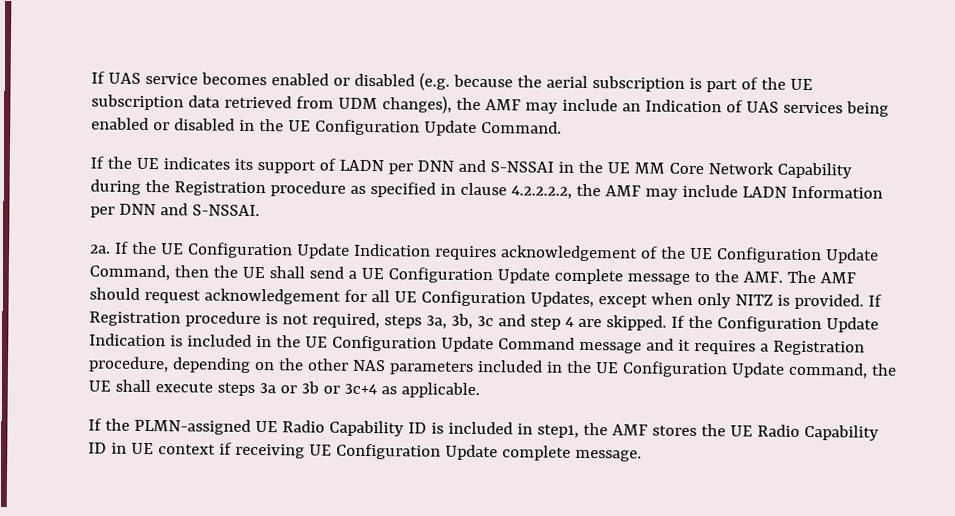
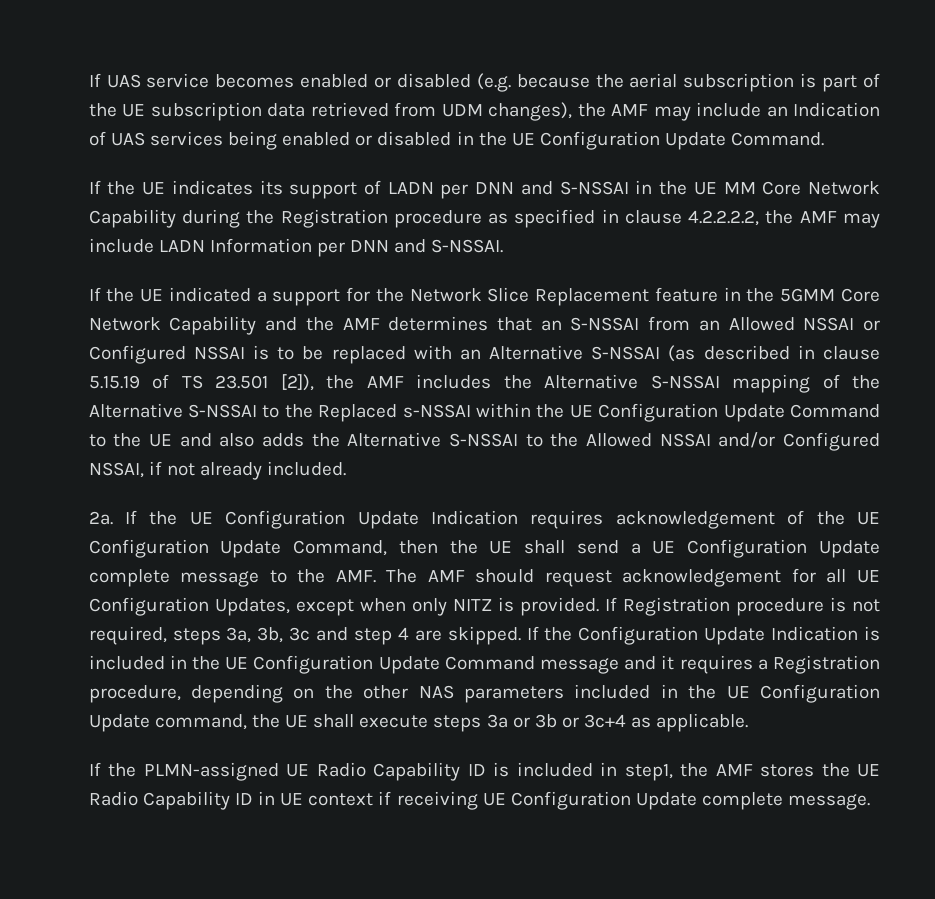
+ If the UE indicated a support for the Network Slice Replacement feature in the 5GMM Core Network Capability and the AMF determines that an S-NSSAI from an Allowed NSSAI or Configured NSSAI is to be replaced with an Alternative S-NSSAI (as described in clause 5.15.19 of TS 23.501 [2]), the AMF includes the Alternative S-NSSAI mapping of the Alternative S-NSSAI to the Replaced s-NSSAI within the UE Configuration Update Command to the UE and also adds the Alternative S-NSSAI to the Allowed NSSAI and/or Configured NSSAI, if not already included.

